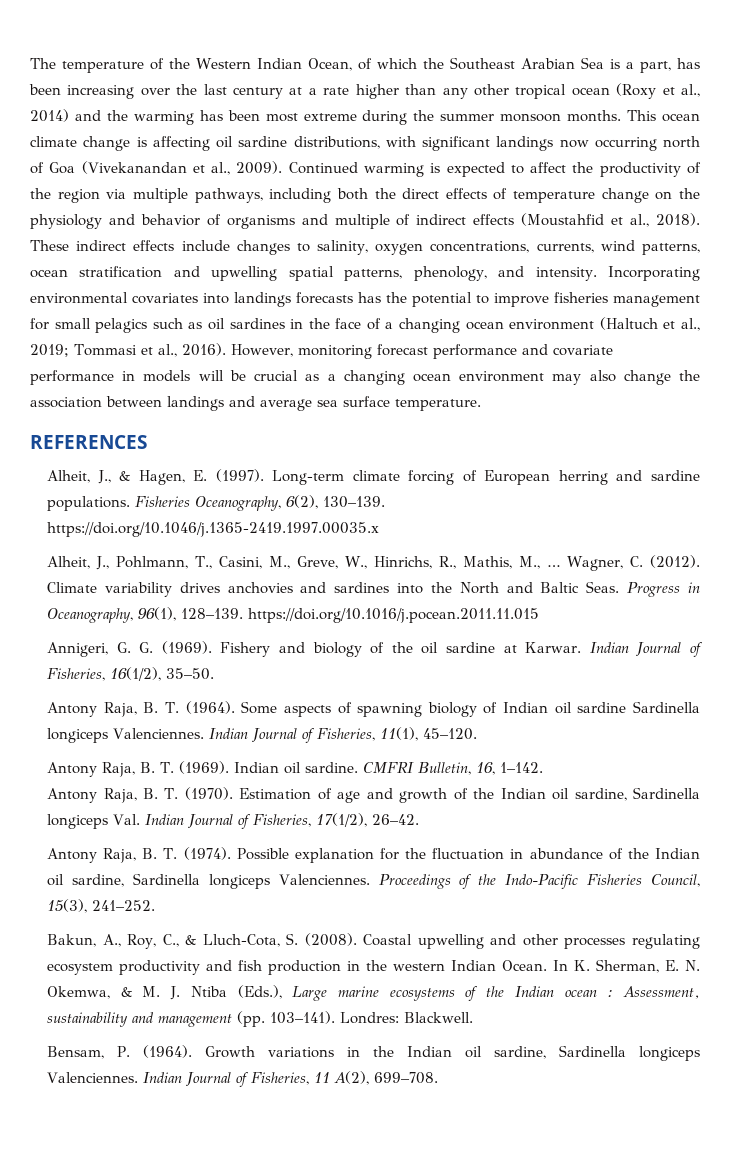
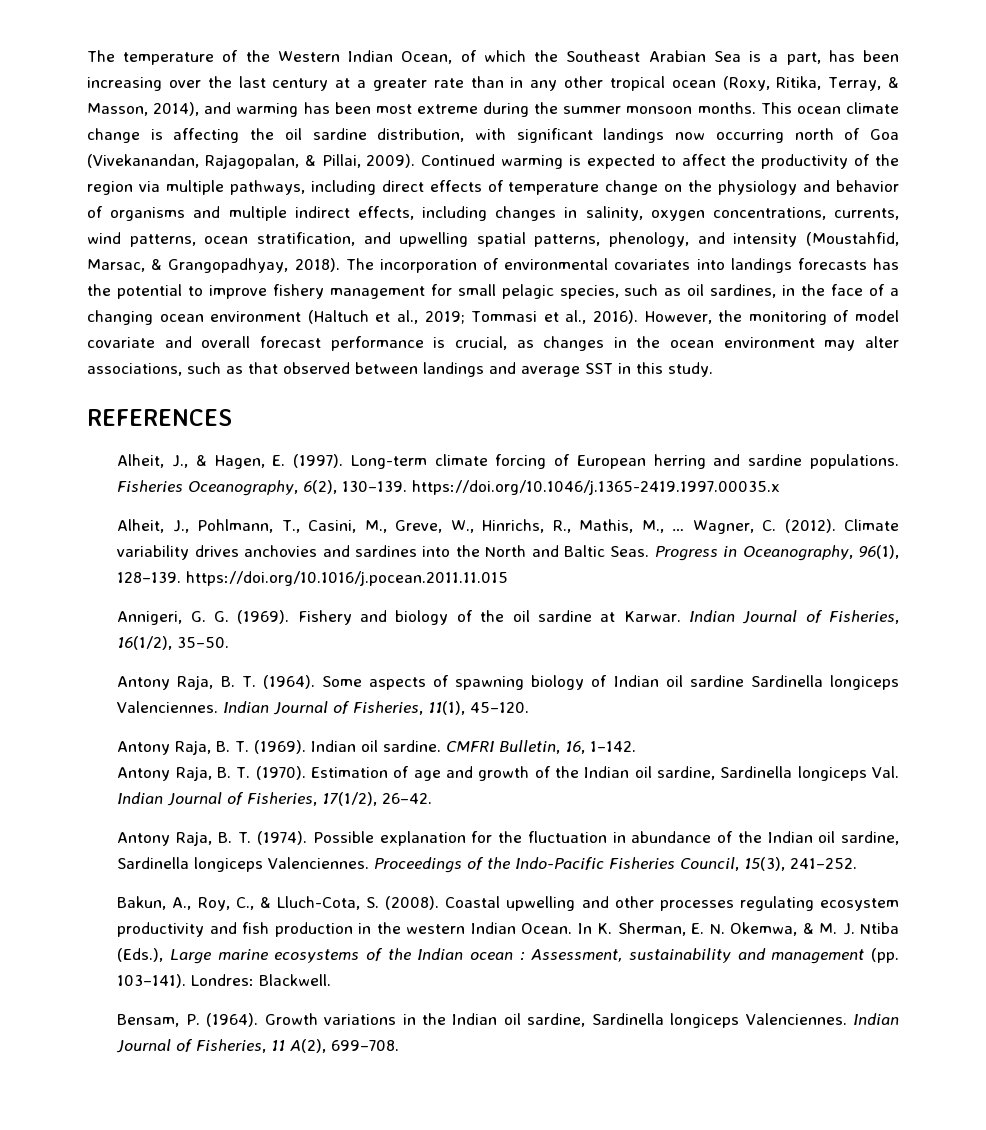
- The temperature of the Western Indian Ocean, of which the Southeast Arabian Sea is a part, has been increasing over the last century at a rate higher than any other tropical ocean (Roxy et al., 2014) and the warming has been most extreme during the summer monsoon months.
+ The temperature of the Western Indian Ocean, of which the Southeast Arabian Sea is a part, has been increasing over the last century at a greater rate than in any other tropical ocean (Roxy, Ritika, Terray, & Masson, 2014), and warming has been most extreme during the summer monsoon months.
- This ocean climate change is affecting oil sardine distributions, with significant landings now occurring north of Goa (Vivekanandan et al., 2009).
+ This ocean climate change is affecting the oil sardine distribution, with significant landings now occurring north of Goa (Vivekanandan, Rajagopalan, & Pillai, 2009).
- Continued warming is expected to affect the productivity of the region via multiple pathways, including both the direct effects of temperature change on the physiology and behavior of organisms and multiple of indirect effects (Moustahfid et al., 2018). These indirect effects include changes to salinity, oxygen concentrations, currents, wind patterns, ocean stratification and upwelling spatial patterns, phenology, and intensity. Incorporating environmental covariates into landings forecasts has the potential to improve fisheries management for small pelagics such as oil sardines in the face of a changing ocean environment (Haltuch et al., 2019;
+ Continued warming is expected to affect the productivity of the region via multiple pathways, including direct effects of temperature change on the physiology and behavior of organisms and multiple indirect effects, including changes in salinity, oxygen concentrations, currents, wind patterns, ocean stratification, and upwelling spatial patterns, phenology, and intensity (Moustahfid, Marsac, & Grangopadhyay, 2018). The incorporation of environmental covariates into landings forecasts has the potential to improve fishery management for small pelagic species, such as oil sardines, in the face of a changing ocean environment (Haltuch et al., 2019;
- However, monitoring forecast performance and covariate performance in models will be crucial as a changing ocean environment may also change the association between landings and average sea surface temperature.
+ However, the monitoring of model covariate and overall forecast performance is crucial, as changes in the ocean environment may alter associations, such as that observed between landings and average SST in this study.

